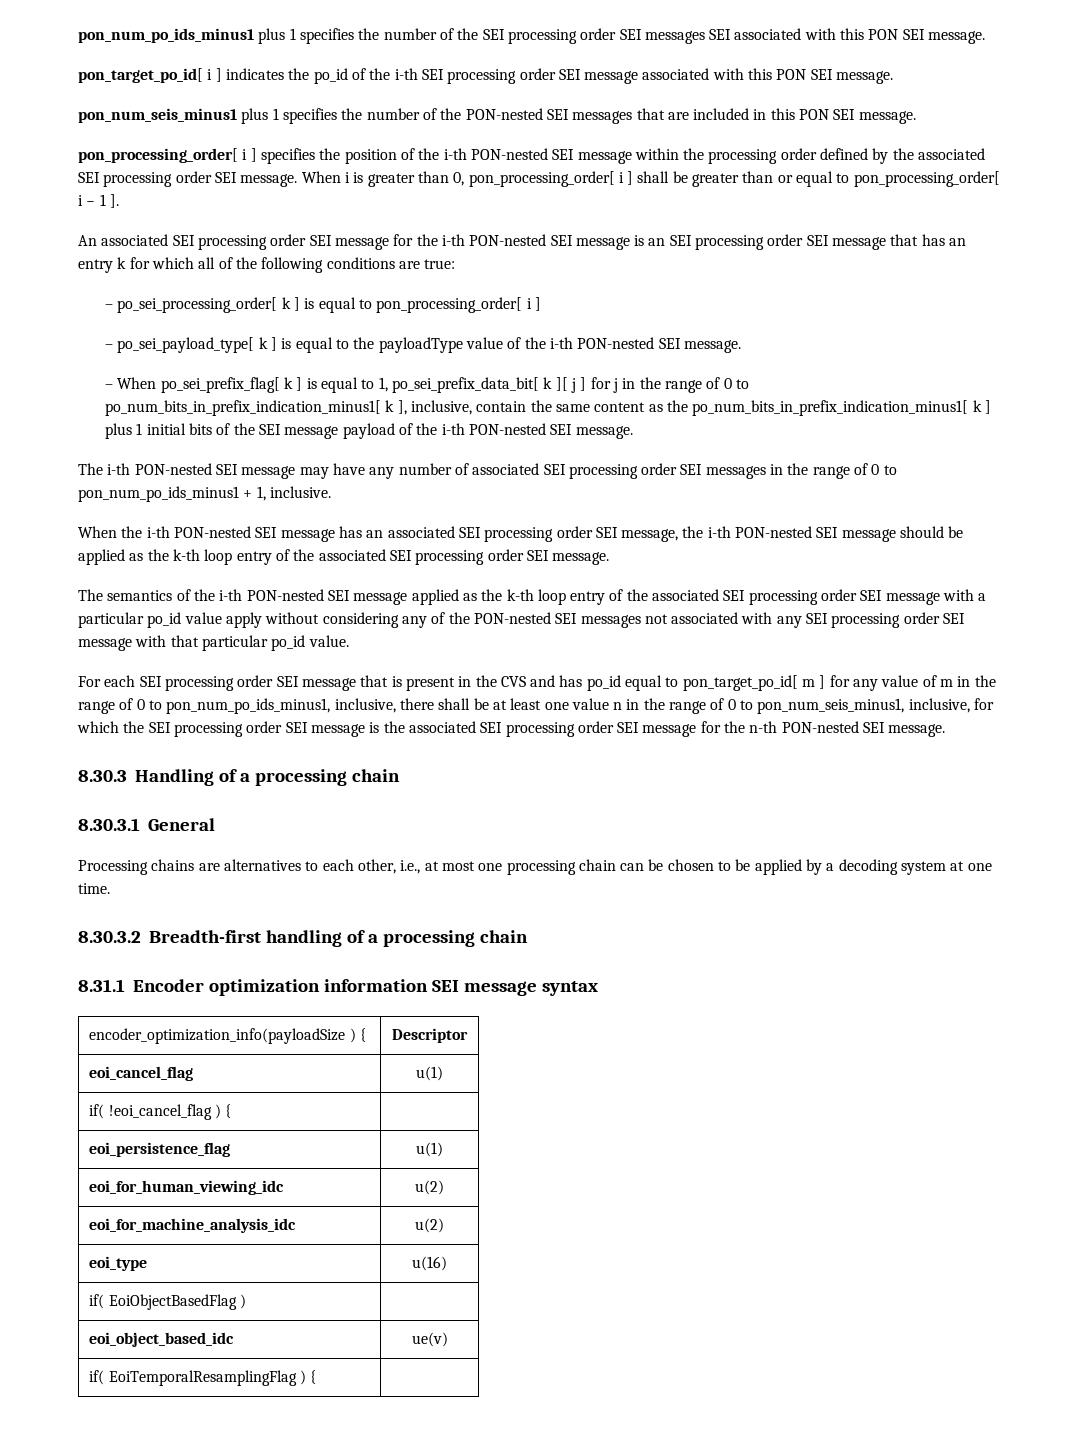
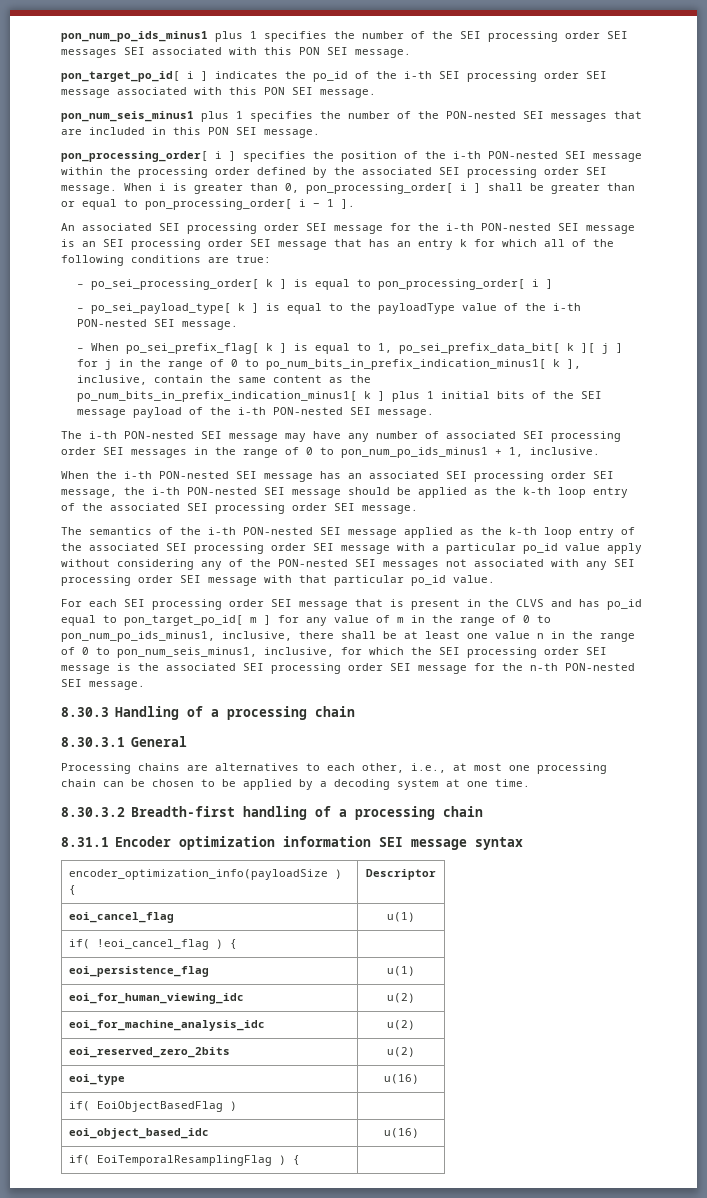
- For each SEI processing order SEI message that is present in the CVS and has po_id equal to pon_target_po_id[ m ] for any value of m in the range of 0 to pon_num_po_ids_minus1, inclusive, there shall be at least one value n in the range of 0 to pon_num_seis_minus1, inclusive, for which the SEI processing order SEI message is the associated SEI processing order SEI message for the n-th PON-nested SEI message.
+ For each SEI processing order SEI message that is present in the CLVS and has po_id equal to pon_target_po_id[ m ] for any value of m in the range of 0 to pon_num_po_ids_minus1, inclusive, there shall be at least one value n in the range of 0 to pon_num_seis_minus1, inclusive, for which the SEI processing order SEI message is the associated SEI processing order SEI message for the n-th PON-nested SEI message.
+ eoi_reserved_zero_2bits | u(2)
- eoi_object_based_idc | ue(v)
+ eoi_object_based_idc | u(16)

